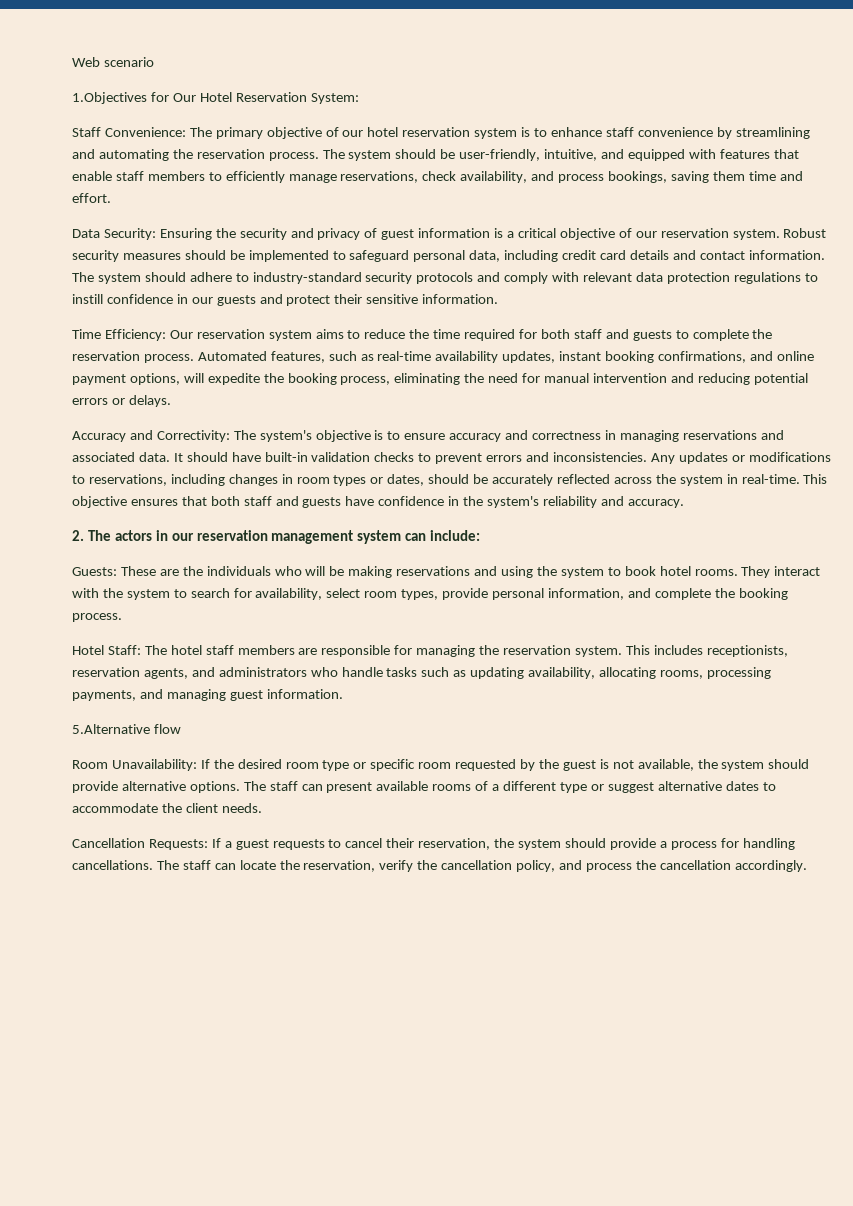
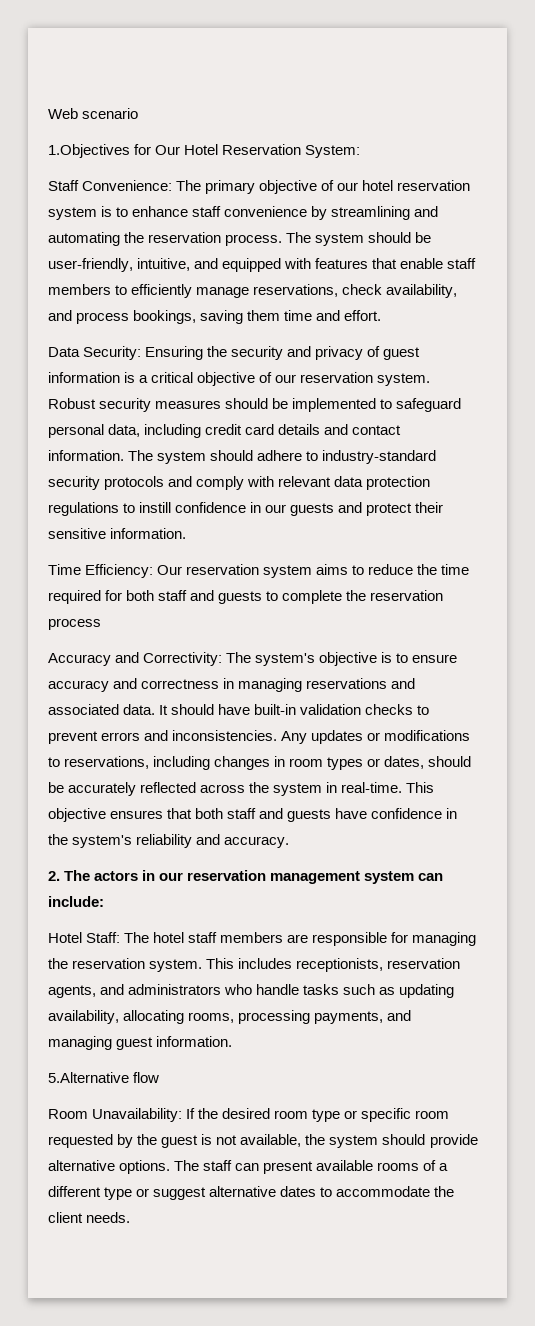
- Time Efficiency: Our reservation system aims to reduce the time required for both staff and guests to complete the reservation process. Automated features, such as real-time availability updates, instant booking confirmations, and online payment options, will expedite the booking process, eliminating the need for manual intervention and reducing potential errors or delays.
+ Time Efficiency: Our reservation system aims to reduce the time required for both staff and guests to complete the reservation process
- Guests: These are the individuals who will be making reservations and using the system to book hotel rooms. They interact with the system to search for availability, select room types, provide personal information, and complete the booking process.
- Cancellation Requests: If a guest requests to cancel their reservation, the system should provide a process for handling cancellations. The staff can locate the reservation, verify the cancellation policy, and process the cancellation accordingly.

